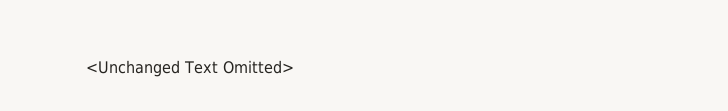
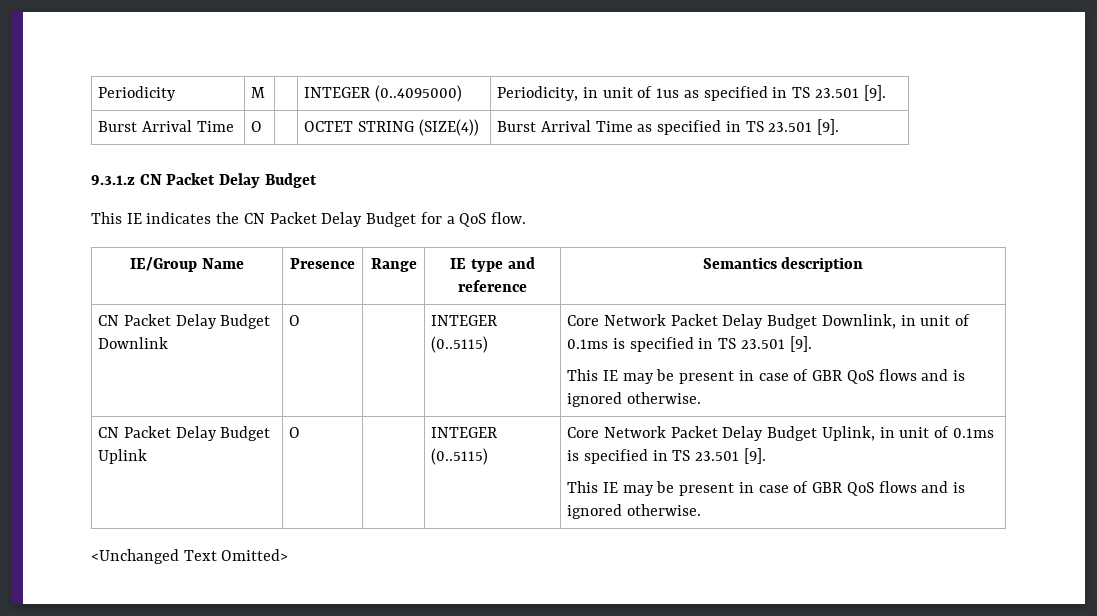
+ Periodicity | M | | INTEGER (0..4095000) | Periodicity, in unit of 1us as specified in TS 23.501 [9].
+ Burst Arrival Time | O | | OCTET STRING (SIZE(4)) | Burst Arrival Time as specified in TS 23.501 [9].
+ 9.3.1.z CN Packet Delay Budget
+ This IE indicates the CN Packet Delay Budget for a QoS flow.
+ IE/Group Name | Presence | Range | IE type and reference | Semantics description
+ CN Packet Delay Budget Downlink | O | | INTEGER (0..5115) | Core Network Packet Delay Budget Downlink, in unit of 0.1ms is specified in TS 23.501 [9].
+ This IE may be present in case of GBR QoS flows and is ignored otherwise.
+ CN Packet Delay Budget Uplink | O | | INTEGER (0..5115) | Core Network Packet Delay Budget Uplink, in unit of 0.1ms is specified in TS 23.501 [9].
+ This IE may be present in case of GBR QoS flows and is ignored otherwise.

